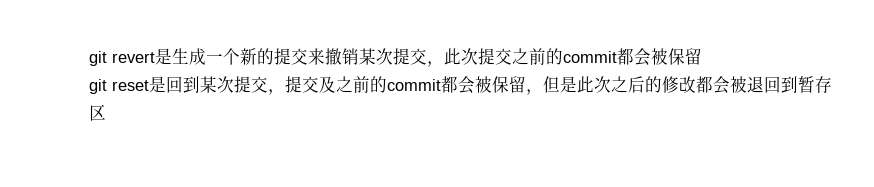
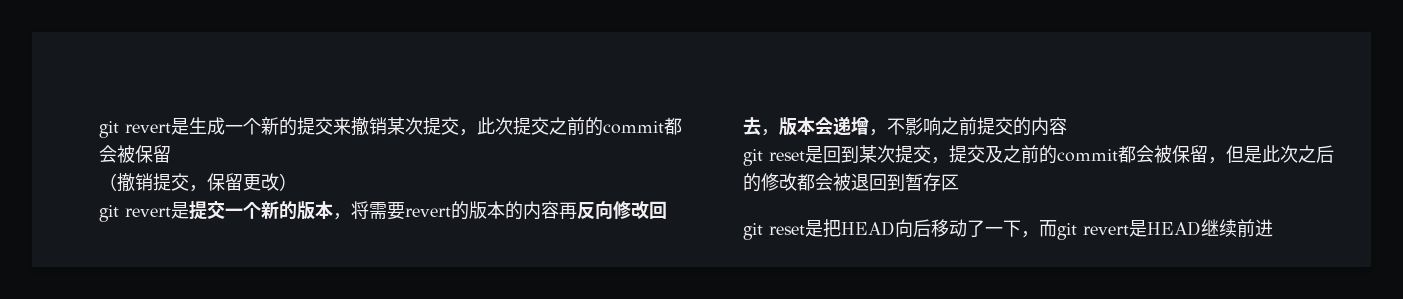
+ （撤销提交，保留更改）
+ git revert是提交一个新的版本，将需要revert的版本的内容再反向修改回去，版本会递增，不影响之前提交的内容
+ git reset是把HEAD向后移动了一下，而git revert是HEAD继续前进

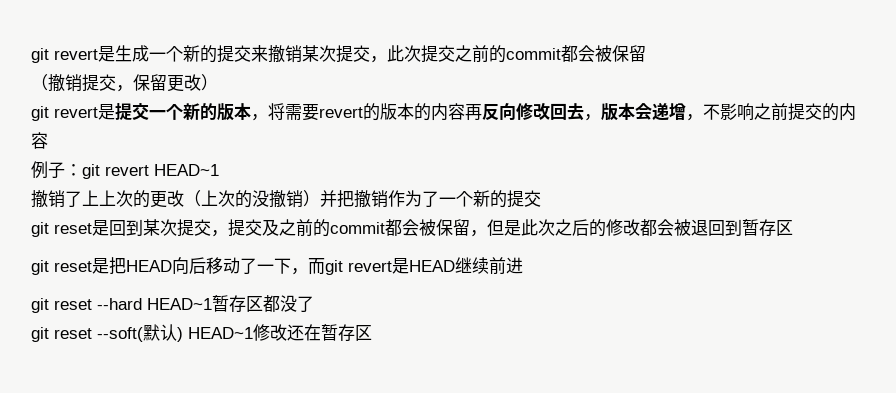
+ 例子：git revert HEAD~1
+ 撤销了上上次的更改（上次的没撤销）并把撤销作为了一个新的提交
+ git reset --hard HEAD~1暂存区都没了
+ git reset --soft(默认) HEAD~1修改还在暂存区

